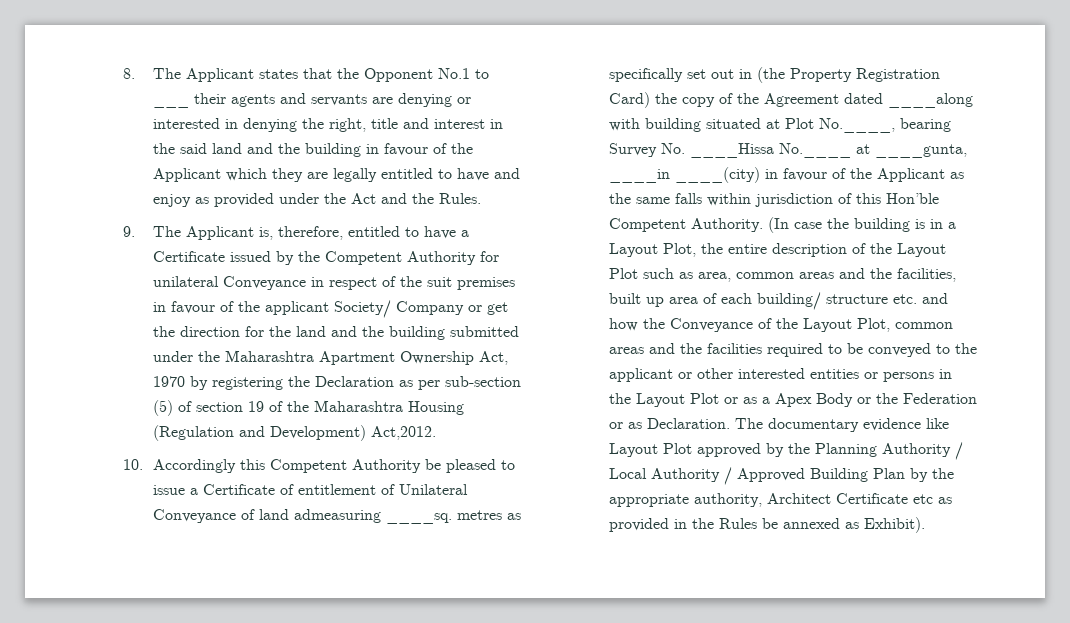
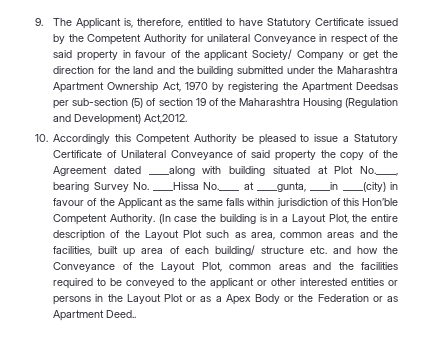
- 8. The Applicant states that the Opponent No.1 to ___ their agents and servants are denying or interested in denying the right, title and interest in the said land and the building in favour of the Applicant which they are legally entitled to have and enjoy as provided under the Act and the Rules.
- 9. The Applicant is, therefore, entitled to have a Certificate issued by the Competent Authority for unilateral Conveyance in respect of the suit premises in favour of the applicant Society/ Company or get the direction for the land and the building submitted under the Maharashtra Apartment Ownership Act, 1970 by registering the Declaration as per sub-section (5) of section 19 of the Maharashtra Housing (Regulation and Development) Act,2012.
+ 9. The Applicant is, therefore, entitled to have Statutory Certificate issued by the Competent Authority for unilateral Conveyance in respect of the said property in favour of the applicant Society/ Company or get the direction for the land and the building submitted under the Maharashtra Apartment Ownership Act, 1970 by registering the Apartment Deedsas per sub-section (5) of section 19 of the Maharashtra Housing (Regulation and Development) Act,2012.
- 10. Accordingly this Competent Authority be pleased to issue a Certificate of entitlement of Unilateral Conveyance of land admeasuring ____sq. metres as specifically set out in (the Property Registration Card) the copy of the Agreement dated ____along with building situated at Plot No.____, bearing Survey No. ____Hissa No.____ at ____gunta, ____in ____(city) in favour of the Applicant as the same falls within jurisdiction of this Hon’ble Competent Authority.
+ 10. Accordingly this Competent Authority be pleased to issue a Statutory Certificate of Unilateral Conveyance of said property the copy of the Agreement dated ____along with building situated at Plot No.____, bearing Survey No. ____Hissa No.____ at ____gunta, ____in ____(city) in favour of the Applicant as the same falls within jurisdiction of this Hon’ble Competent Authority.
- (In case the building is in a Layout Plot, the entire description of the Layout Plot such as area, common areas and the facilities, built up area of each building/ structure etc. and how the Conveyance of the Layout Plot, common areas and the facilities required to be conveyed to the applicant or other interested entities or persons in the Layout Plot or as a Apex Body or the Federation or as Declaration. The documentary evidence like Layout Plot approved by the Planning Authority / Local Authority / Approved Building Plan by the appropriate authority, Architect Certificate etc as provided in the Rules be annexed as Exhibit).
+ (In case the building is in a Layout Plot, the entire description of the Layout Plot such as area, common areas and the facilities, built up area of each building/ structure etc. and how the Conveyance of the Layout Plot, common areas and the facilities required to be conveyed to the applicant or other interested entities or persons in the Layout Plot or as a Apex Body or the Federation or as Apartment Deed..

